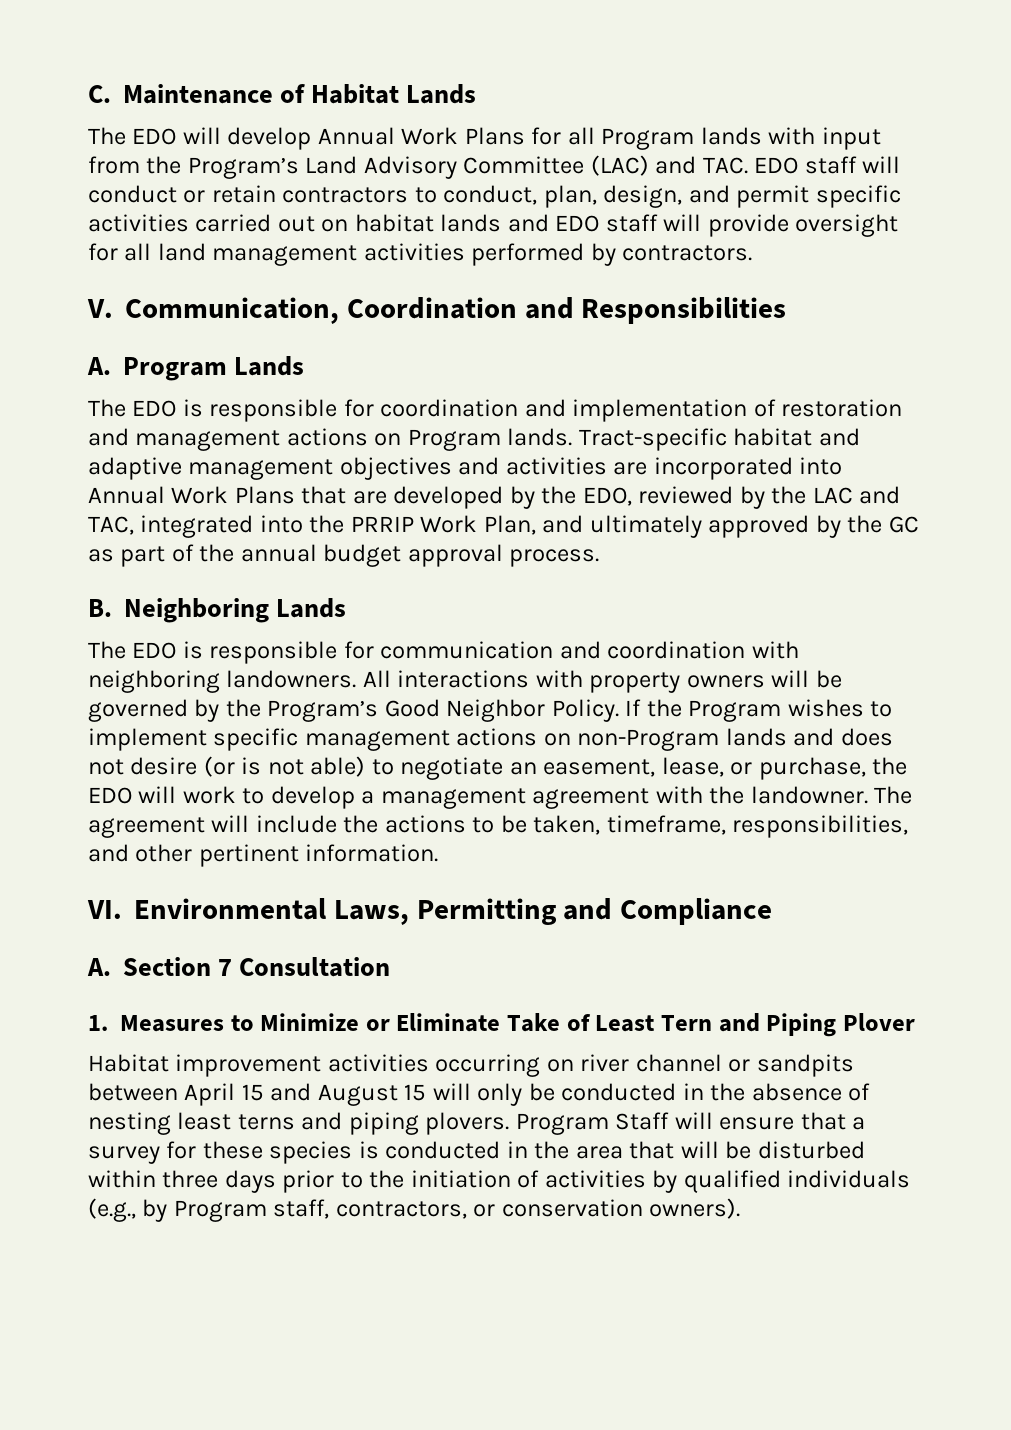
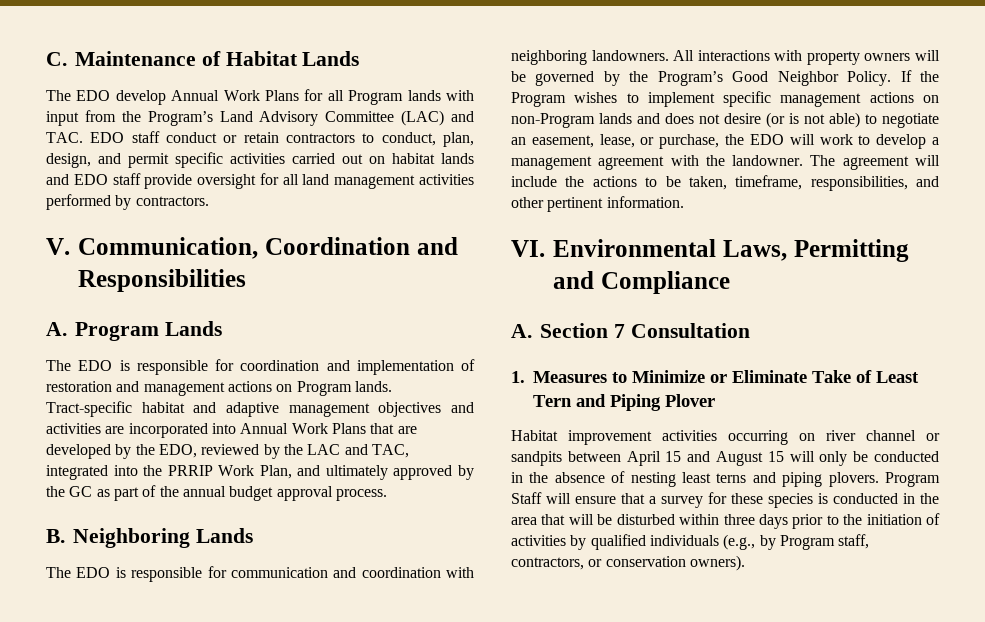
- The EDO will develop Annual Work Plans for all Program lands with input from the Program’s Land Advisory Committee (LAC) and TAC. EDO staff will conduct or retain contractors to conduct, plan, design, and permit specific activities carried out on habitat lands and EDO staff will provide oversight for all land management activities performed by contractors.
+ The EDO develop Annual Work Plans for all Program lands with input from the Program’s Land Advisory Committee (LAC) and TAC. EDO staff conduct or retain contractors to conduct, plan, design, and permit specific activities carried out on habitat lands and EDO staff provide oversight for all land management activities performed by contractors.

